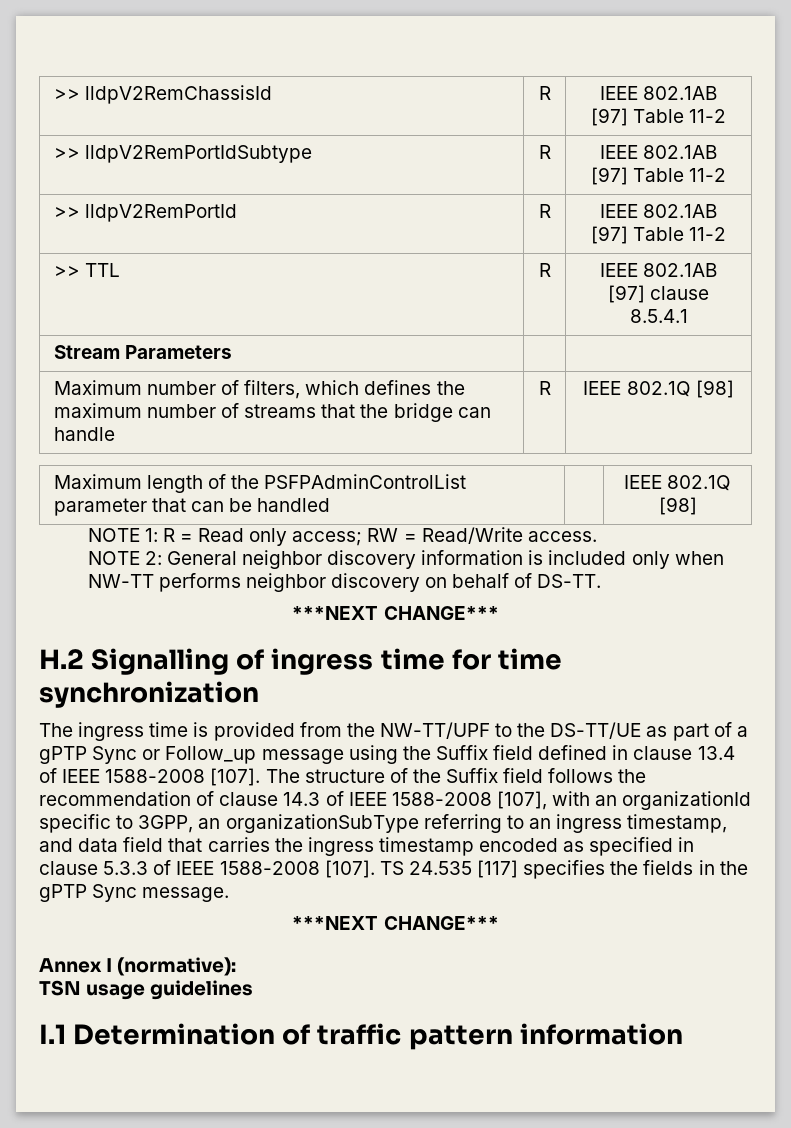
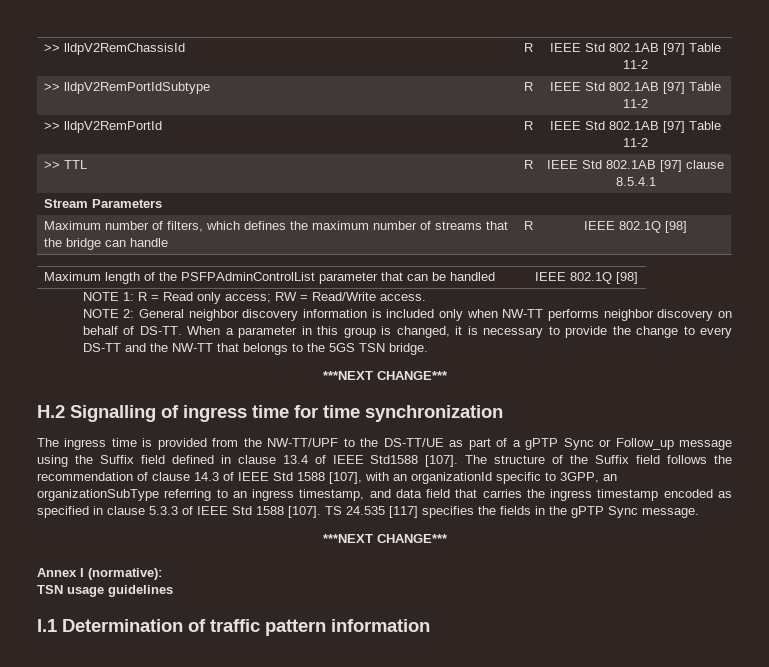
- >> lldpV2RemChassisId | R | IEEE 802.1AB [97] Table 11-2
+ >> lldpV2RemChassisId | R | IEEE Std 802.1AB [97] Table 11-2
- >> lldpV2RemPortIdSubtype | R | IEEE 802.1AB [97] Table 11-2
+ >> lldpV2RemPortIdSubtype | R | IEEE Std 802.1AB [97] Table 11-2
- >> lldpV2RemPortId | R | IEEE 802.1AB [97] Table 11-2
+ >> lldpV2RemPortId | R | IEEE Std 802.1AB [97] Table 11-2
- >> TTL | R | IEEE 802.1AB [97] clause 8.5.4.1
+ >> TTL | R | IEEE Std 802.1AB [97] clause 8.5.4.1
+ When a parameter in this group is changed, it is necessary to provide the change to every DS-TT and the NW-TT that belongs to the 5GS TSN bridge.
- The ingress time is provided from the NW-TT/UPF to the DS-TT/UE as part of a gPTP Sync or Follow_up message using the Suffix field defined in clause 13.4 of IEEE 1588-2008 [107].
+ The ingress time is provided from the NW-TT/UPF to the DS-TT/UE as part of a gPTP Sync or Follow_up message using the Suffix field defined in clause 13.4 of IEEE Std1588 [107].
- The structure of the Suffix field follows the recommendation of clause 14.3 of IEEE 1588-2008 [107], with an organizationId specific to 3GPP, an organizationSubType referring to an ingress timestamp, and data field that carries the ingress timestamp encoded as specified in clause 5.3.3 of IEEE 1588-2008 [107].
+ The structure of the Suffix field follows the recommendation of clause 14.3 of IEEE Std 1588 [107], with an organizationId specific to 3GPP, an organizationSubType referring to an ingress timestamp, and data field that carries the ingress timestamp encoded as specified in clause 5.3.3 of IEEE Std 1588 [107].

